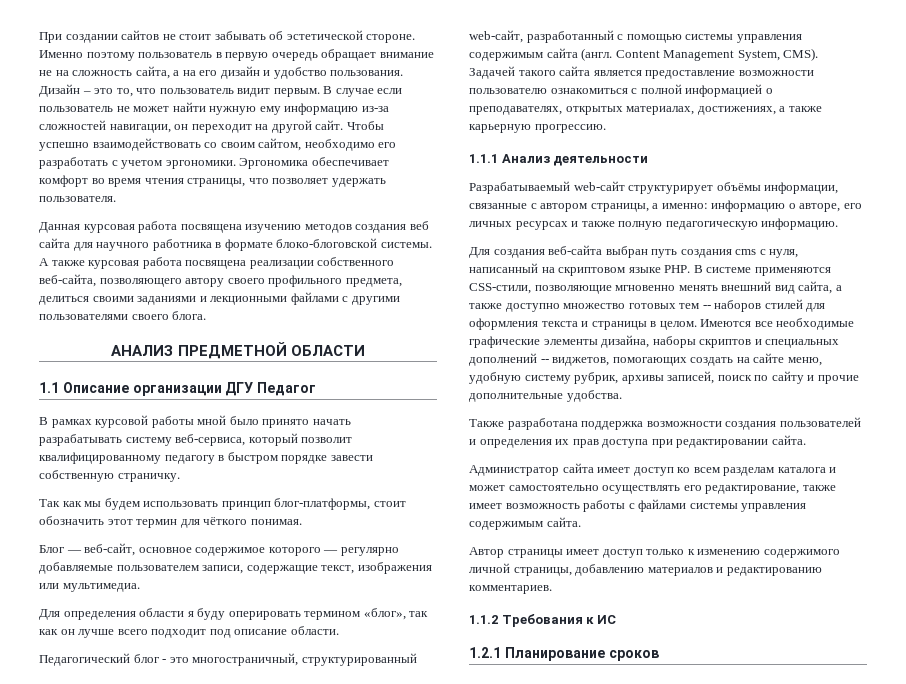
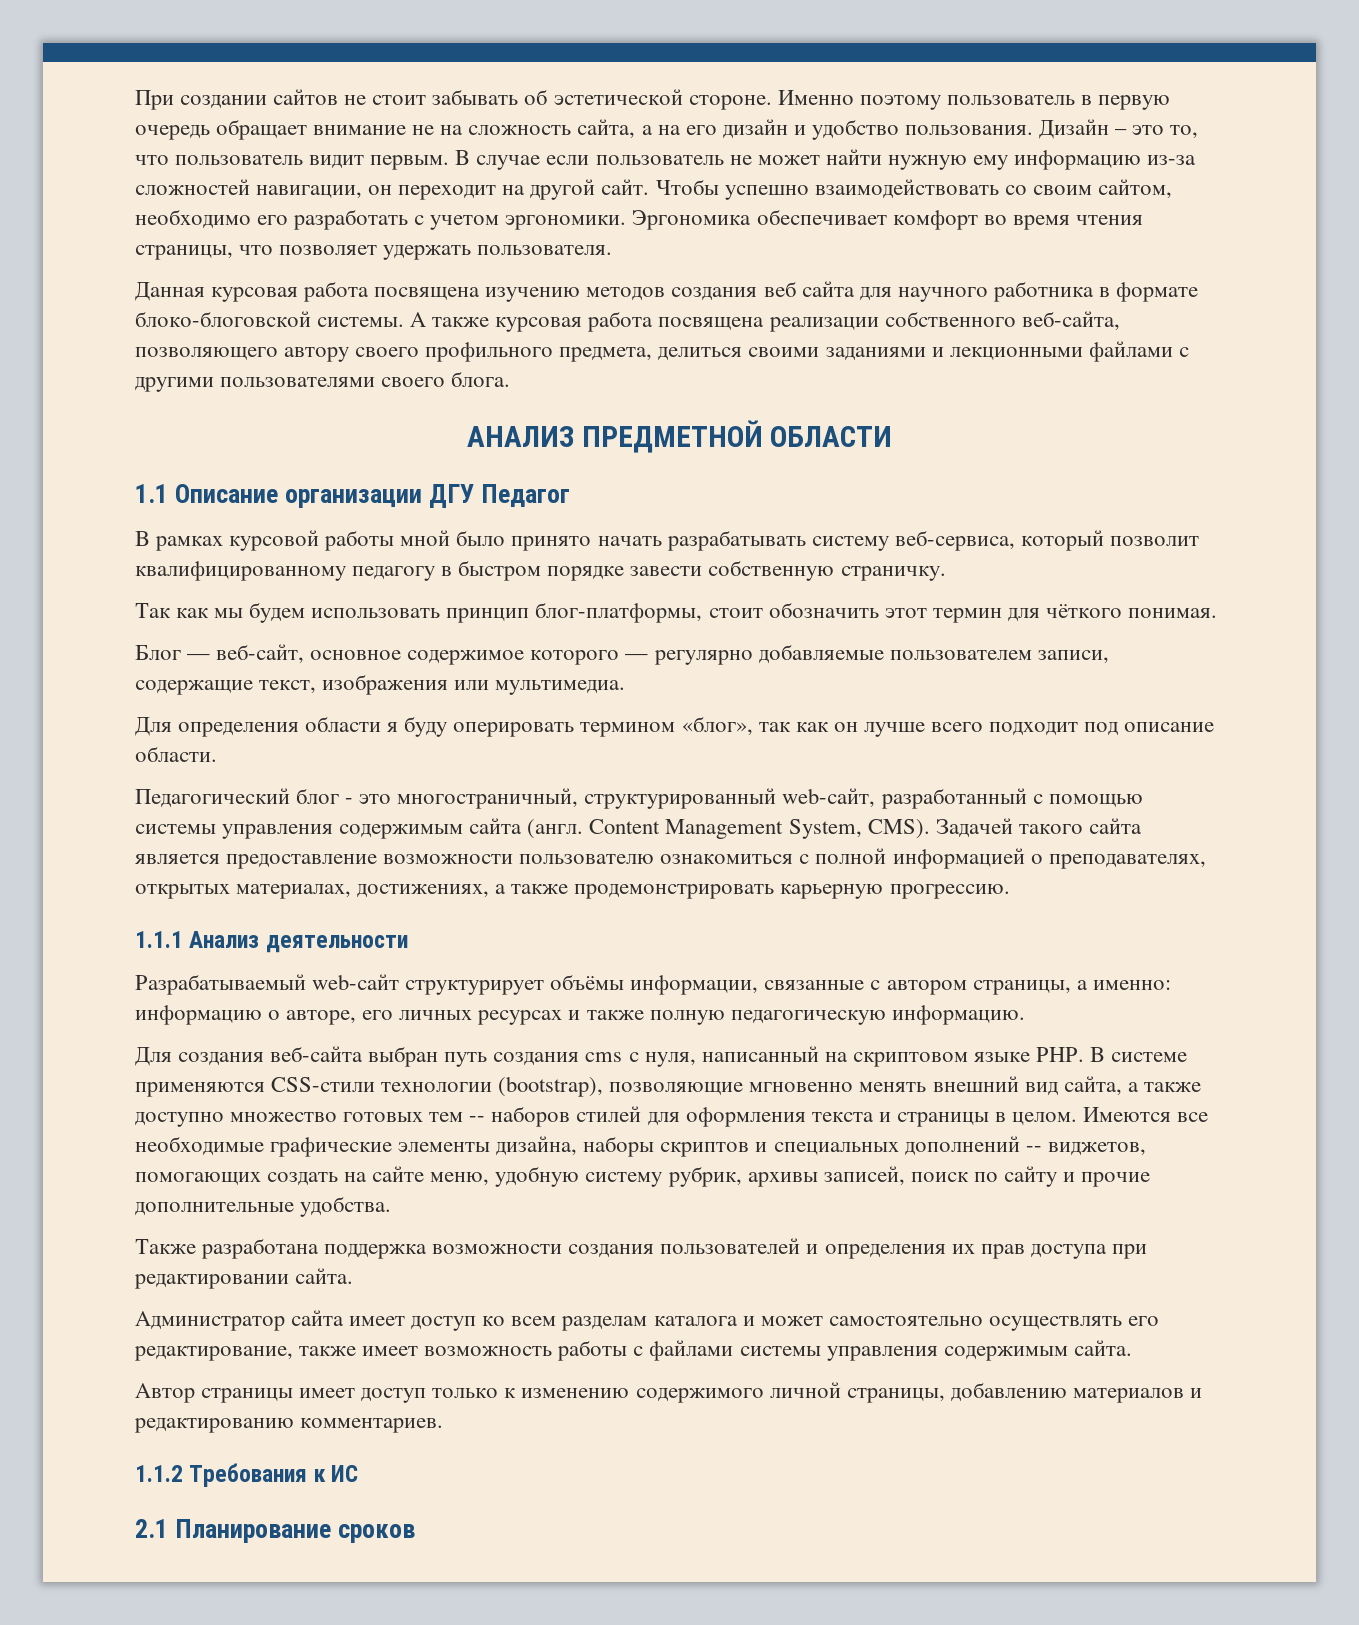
- Задачей такого сайта является предоставление возможности пользователю ознакомиться с полной информацией о преподавателях, открытых материалах, достижениях, а также карьерную прогрессию.
+ Задачей такого сайта является предоставление возможности пользователю ознакомиться с полной информацией о преподавателях, открытых материалах, достижениях, а также продемонстрировать карьерную прогрессию.
- Для создания веб-сайта выбран путь создания cms с нуля, написанный на скриптовом языке РНР. В системе применяются CSS-стили, позволяющие мгновенно менять внешний вид сайта, а также доступно множество готовых тем -- наборов стилей для оформления текста и страницы в целом.
+ Для создания веб-сайта выбран путь создания cms с нуля, написанный на скриптовом языке РНР. В системе применяются CSS-стили технологии (bootstrap), позволяющие мгновенно менять внешний вид сайта, а также доступно множество готовых тем -- наборов стилей для оформления текста и страницы в целом.
- 1.2.1 Планирование сроков
+ 2.1 Планирование сроков

